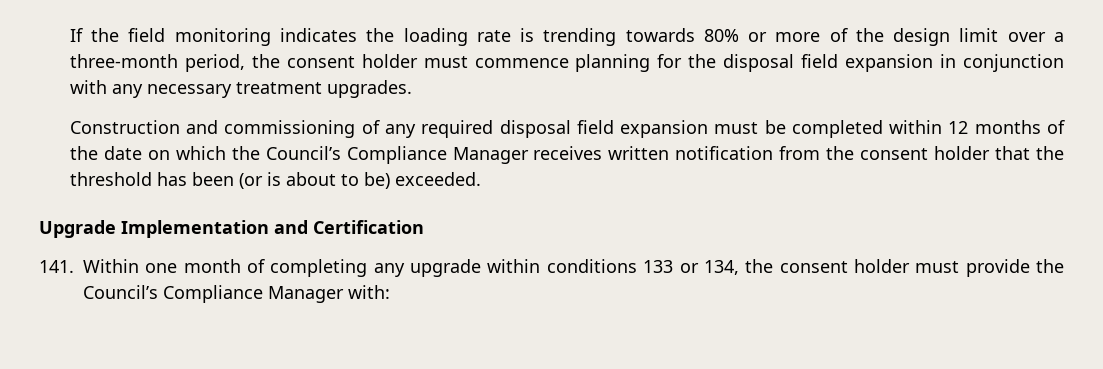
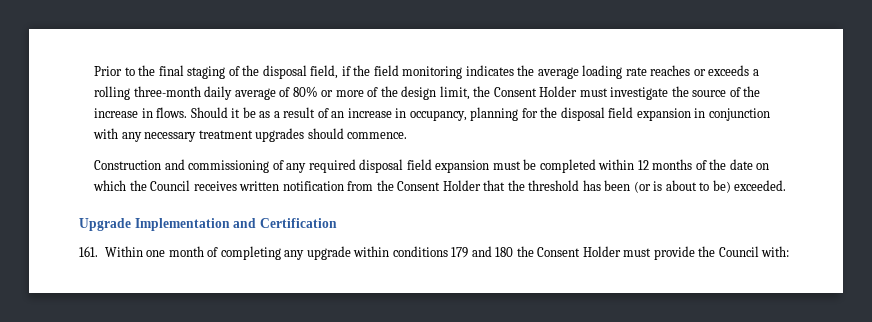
- If the field monitoring indicates the loading rate is trending towards 80% or more of the design limit over a three-month period, the consent holder must commence planning for the disposal field expansion in conjunction with any necessary treatment upgrades.
+ Prior to the final staging of the disposal field, if the field monitoring indicates the average loading rate reaches or exceeds a rolling three-month daily average of 80% or more of the design limit, the Consent Holder must investigate the source of the increase in flows. Should it be as a result of an increase in occupancy, planning for the disposal field expansion in conjunction with any necessary treatment upgrades should commence.
- Construction and commissioning of any required disposal field expansion must be completed within 12 months of the date on which the Council’s Compliance Manager receives written notification from the consent holder that the threshold has been (or is about to be) exceeded.
+ Construction and commissioning of any required disposal field expansion must be completed within 12 months of the date on which the Council receives written notification from the Consent Holder that the threshold has been (or is about to be) exceeded.
- 141. Within one month of completing any upgrade within conditions 133 or 134, the consent holder must provide the Council’s Compliance Manager with:
+ 161. Within one month of completing any upgrade within conditions 179 and 180 the Consent Holder must provide the Council with:

